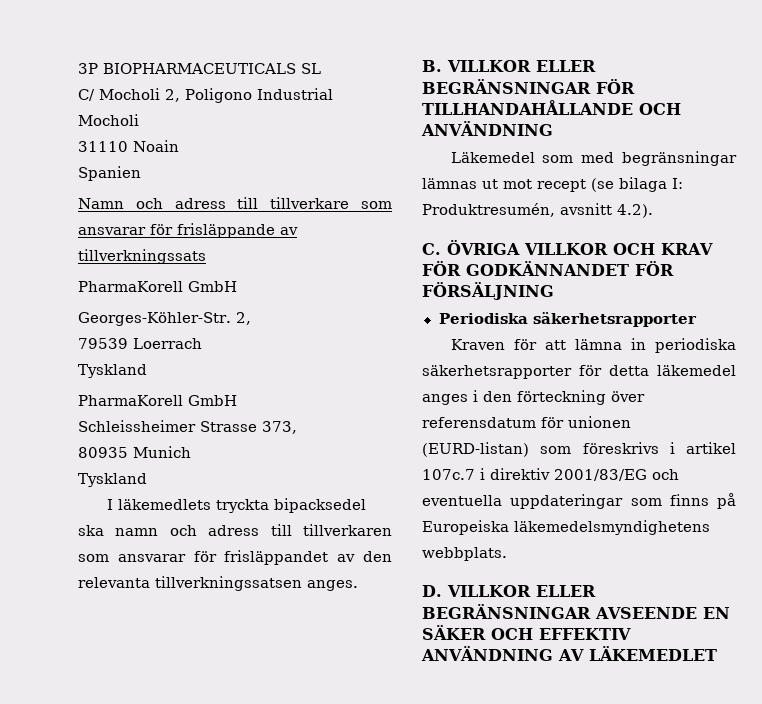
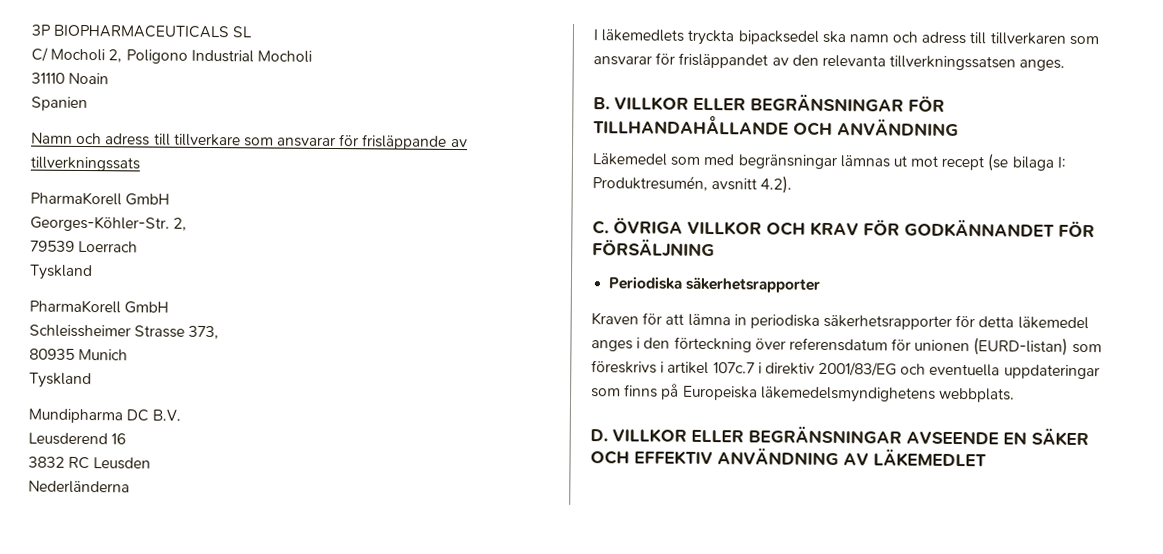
+ Mundipharma DC B.V.
+ Leusderend 16
+ 3832 RC Leusden
+ Nederländerna

